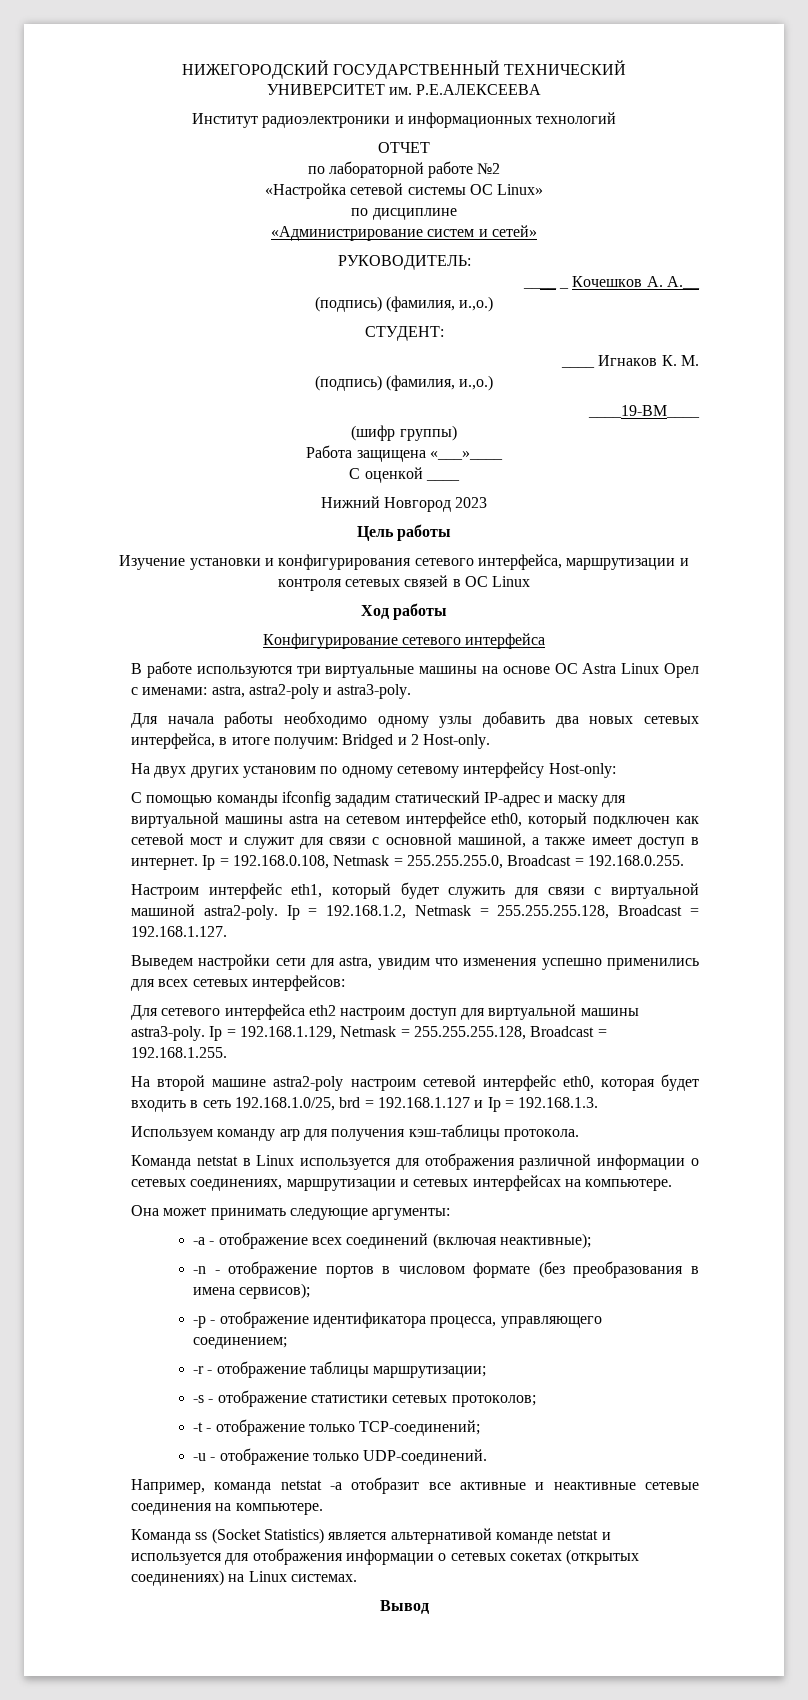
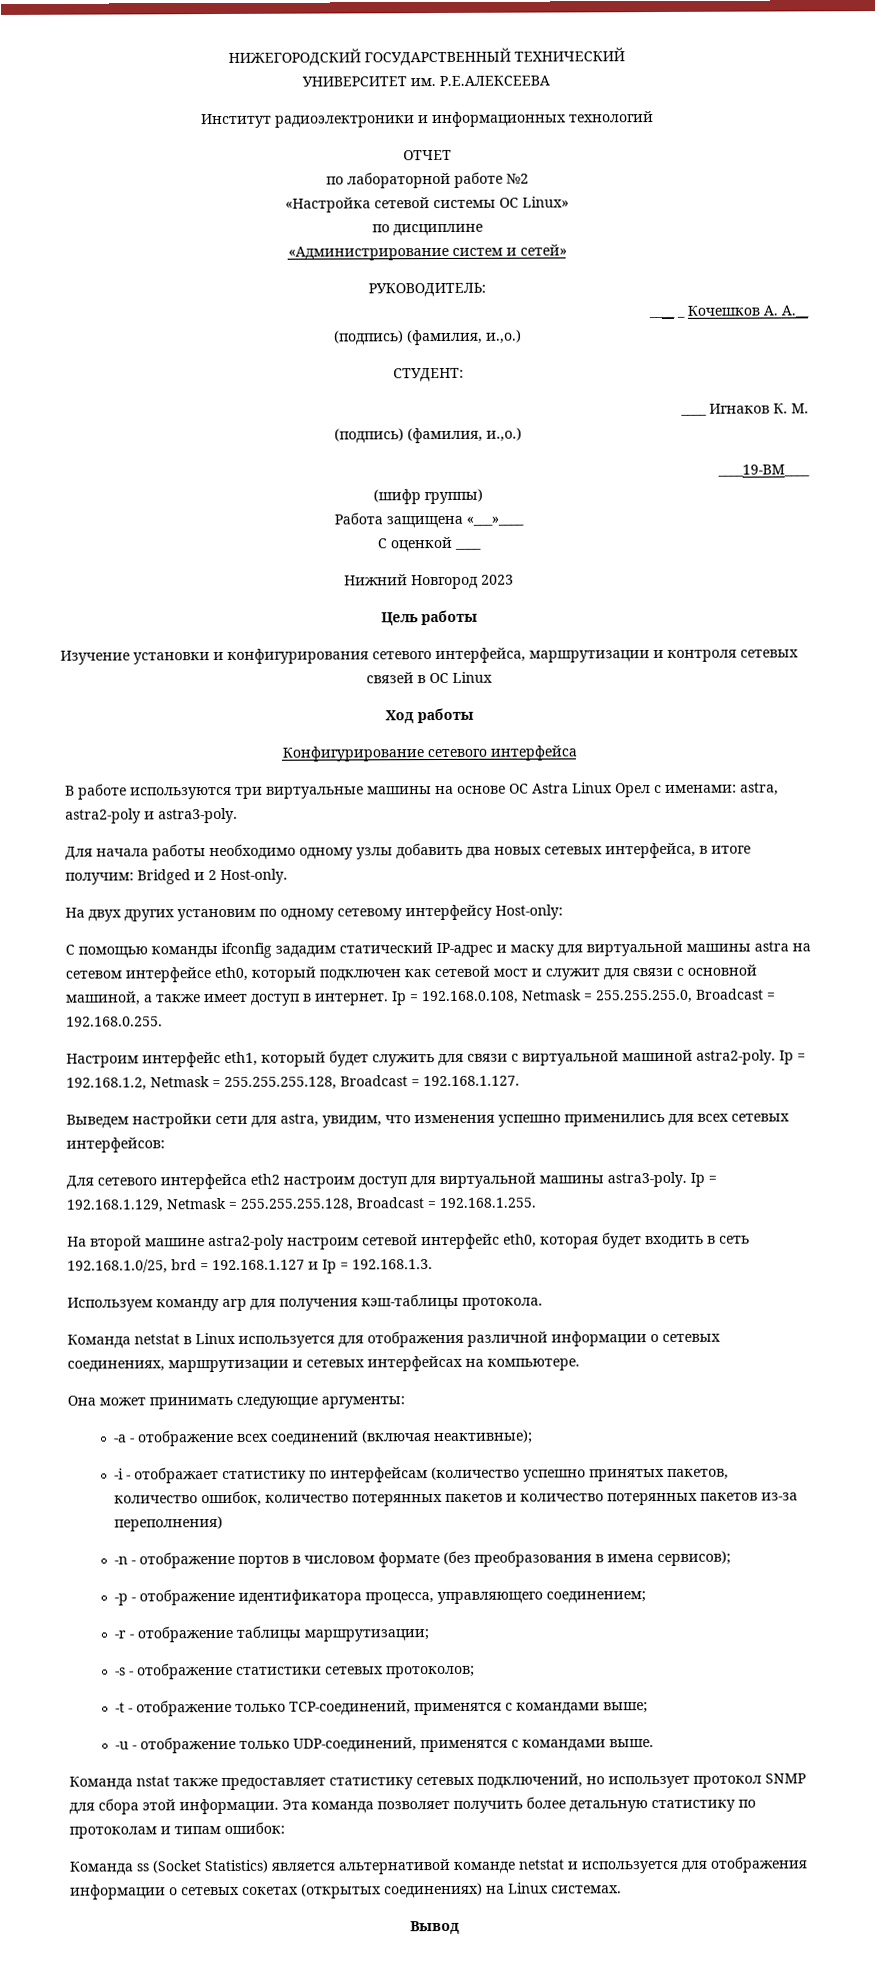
- Выведем настройки сети для astra, увидим что изменения успешно применились для всех сетевых интерфейсов:
+ Выведем настройки сети для astra, увидим, что изменения успешно применились для всех сетевых интерфейсов:
+ -i - отображает статистику по интерфейсам (количество успешно принятых пакетов, количество ошибок, количество потерянных пакетов и количество потерянных пакетов из-за переполнения)
- -t - отображение только TCP-соединений;
+ -t - отображение только TCP-соединений, применятся с командами выше;
- -u - отображение только UDP-соединений.
- Например, команда netstat -a отобразит все активные и неактивные сетевые соединения на компьютере.
+ -u - отображение только UDP-соединений, применятся с командами выше.
+ Команда nstat также предоставляет статистику сетевых подключений, но использует протокол SNMP для сбора этой информации. Эта команда позволяет получить более детальную статистику по протоколам и типам ошибок:

